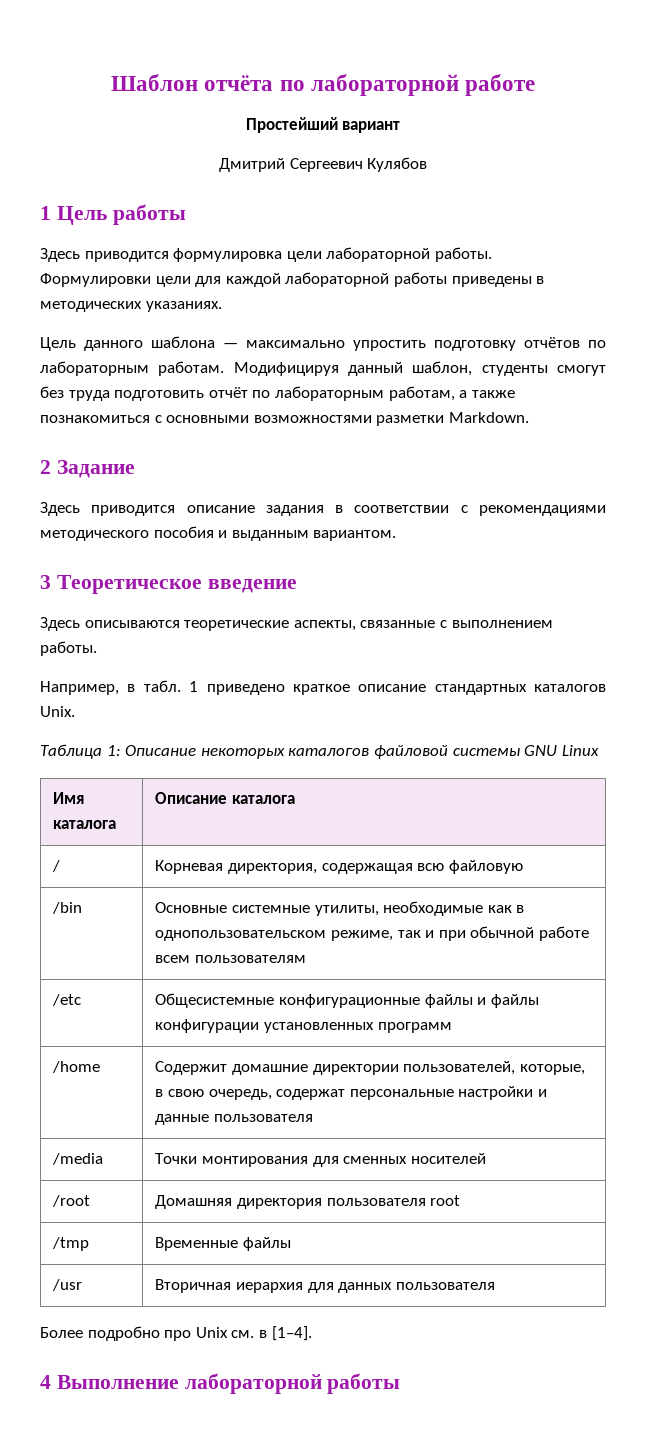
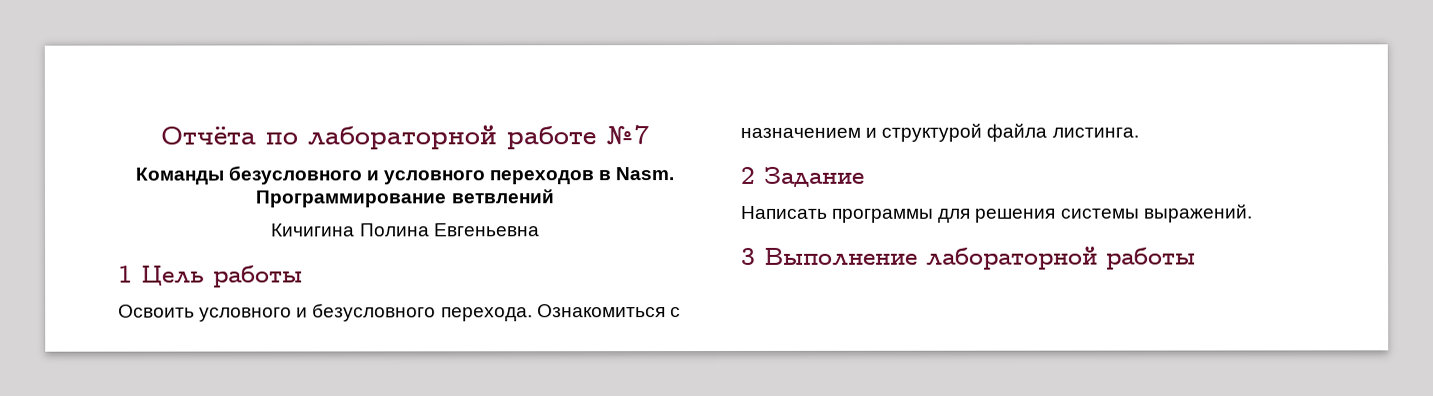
- Шаблон отчёта по лабораторной работе
- Простейший вариант
- Дмитрий Сергеевич Кулябов
+ Отчёта по лабораторной работе №7
+ Команды безусловного и условного переходов в Nasm. Программирование ветвлений
+ Кичигина Полина Евгеньевна
  1 Цель работы
- Здесь приводится формулировка цели лабораторной работы. Формулировки цели для каждой лабораторной работы приведены в методических указаниях.
- Цель данного шаблона — максимально упростить подготовку отчётов по лабораторным работам. Модифицируя данный шаблон, студенты смогут без труда подготовить отчёт по лабораторным работам, а также познакомиться с основными возможностями разметки Markdown.
+ Освоить условного и безусловного перехода. Ознакомиться с назначением и структурой файла листинга.
  2 Задание
- Здесь приводится описание задания в соответствии с рекомендациями методического пособия и выданным вариантом.
- 3 Теоретическое введение
- Здесь описываются теоретические аспекты, связанные с выполнением работы.
- Например, в табл. 1 приведено краткое описание стандартных каталогов Unix.
- Таблица 1: Описание некоторых каталогов файловой системы GNU Linux
- Имя каталога | Описание каталога
- / | Корневая директория, содержащая всю файловую
- /bin | Основные системные утилиты, необходимые как в однопользовательском режиме, так и при обычной работе всем пользователям
- /etc | Общесистемные конфигурационные файлы и файлы конфигурации установленных программ
- /home | Содержит домашние директории пользователей, которые, в свою очередь, содержат персональные настройки и данные пользователя
- /media | Точки монтирования для сменных носителей
- /root | Домашняя директория пользователя root
- /tmp | Временные файлы
- /usr | Вторичная иерархия для данных пользователя
- Более подробно про Unix см. в [1–4].
- 4 Выполнение лабораторной работы
+ Написать программы для решения системы выражений.
+ 3 Выполнение лабораторной работы

